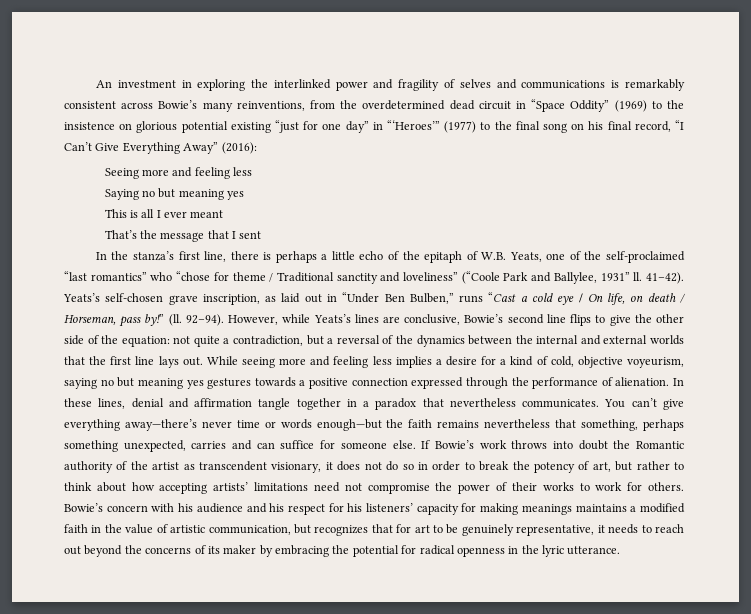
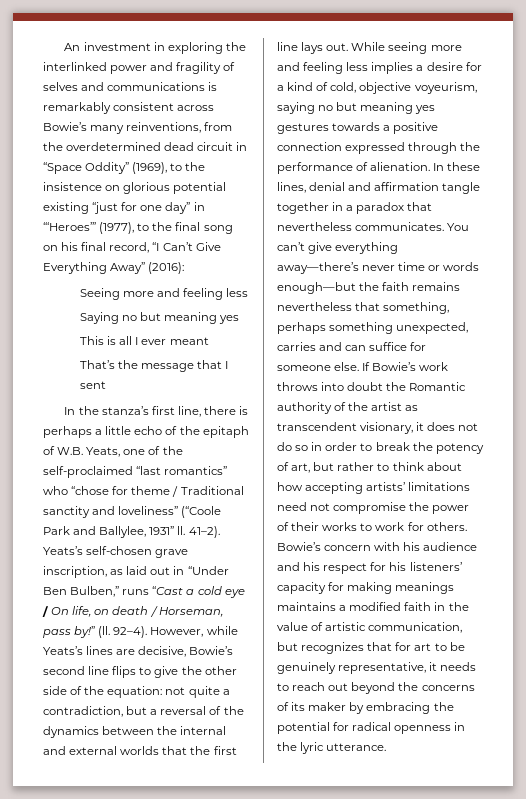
- An investment in exploring the interlinked power and fragility of selves and communications is remarkably consistent across Bowie’s many reinventions, from the overdetermined dead circuit in “Space Oddity” (1969) to the insistence on glorious potential existing “just for one day” in “‘Heroes’” (1977) to the final song on his final record, “I Can’t Give Everything Away” (2016):
+ An investment in exploring the interlinked power and fragility of selves and communications is remarkably consistent across Bowie’s many reinventions, from the overdetermined dead circuit in “Space Oddity” (1969), to the insistence on glorious potential existing “just for one day” in “‘Heroes’” (1977), to the final song on his final record, “I Can’t Give Everything Away” (2016):
- 41–42).
+ 41–2).
- 92–94).
+ 92–4).
- However, while Yeats’s lines are conclusive, Bowie’s second line flips to give the other side of the equation: not quite a contradiction, but a reversal of the dynamics between the internal and external worlds that the first line lays out.
+ However, while Yeats’s lines are decisive, Bowie’s second line flips to give the other side of the equation: not quite a contradiction, but a reversal of the dynamics between the internal and external worlds that the first line lays out.

